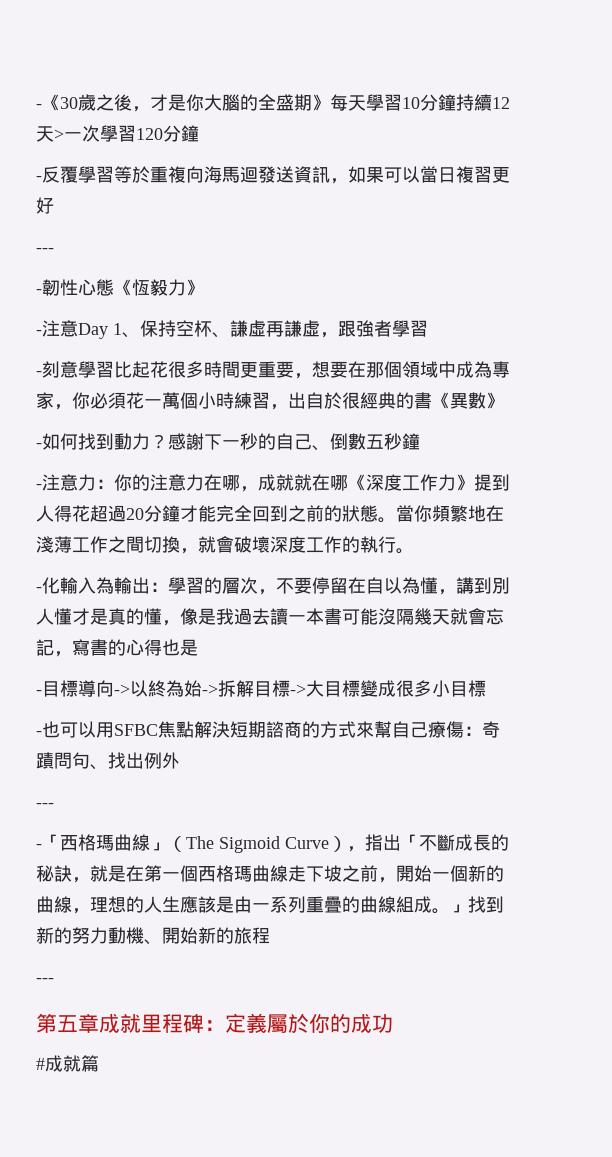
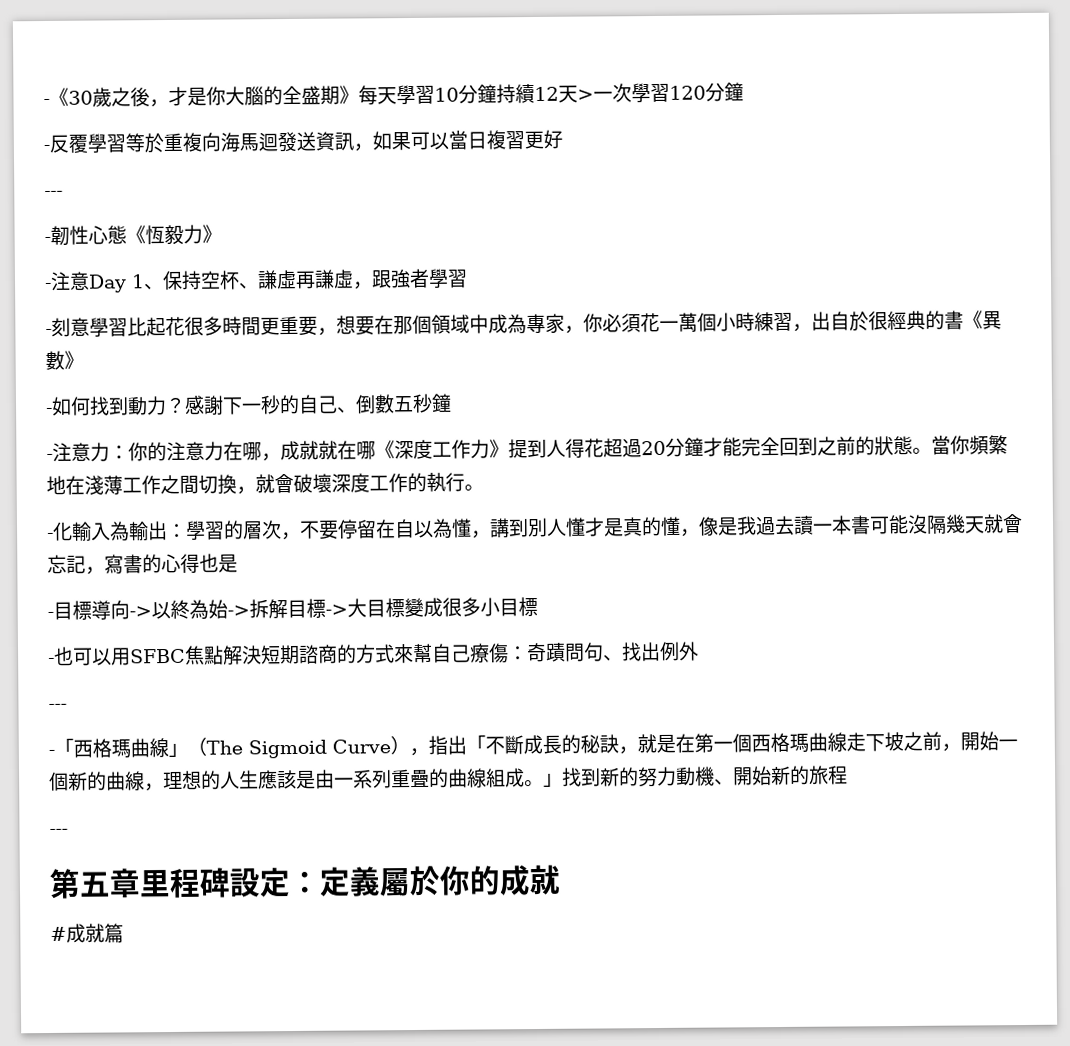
- 第五章成就里程碑：定義屬於你的成功
+ 第五章里程碑設定：定義屬於你的成就

